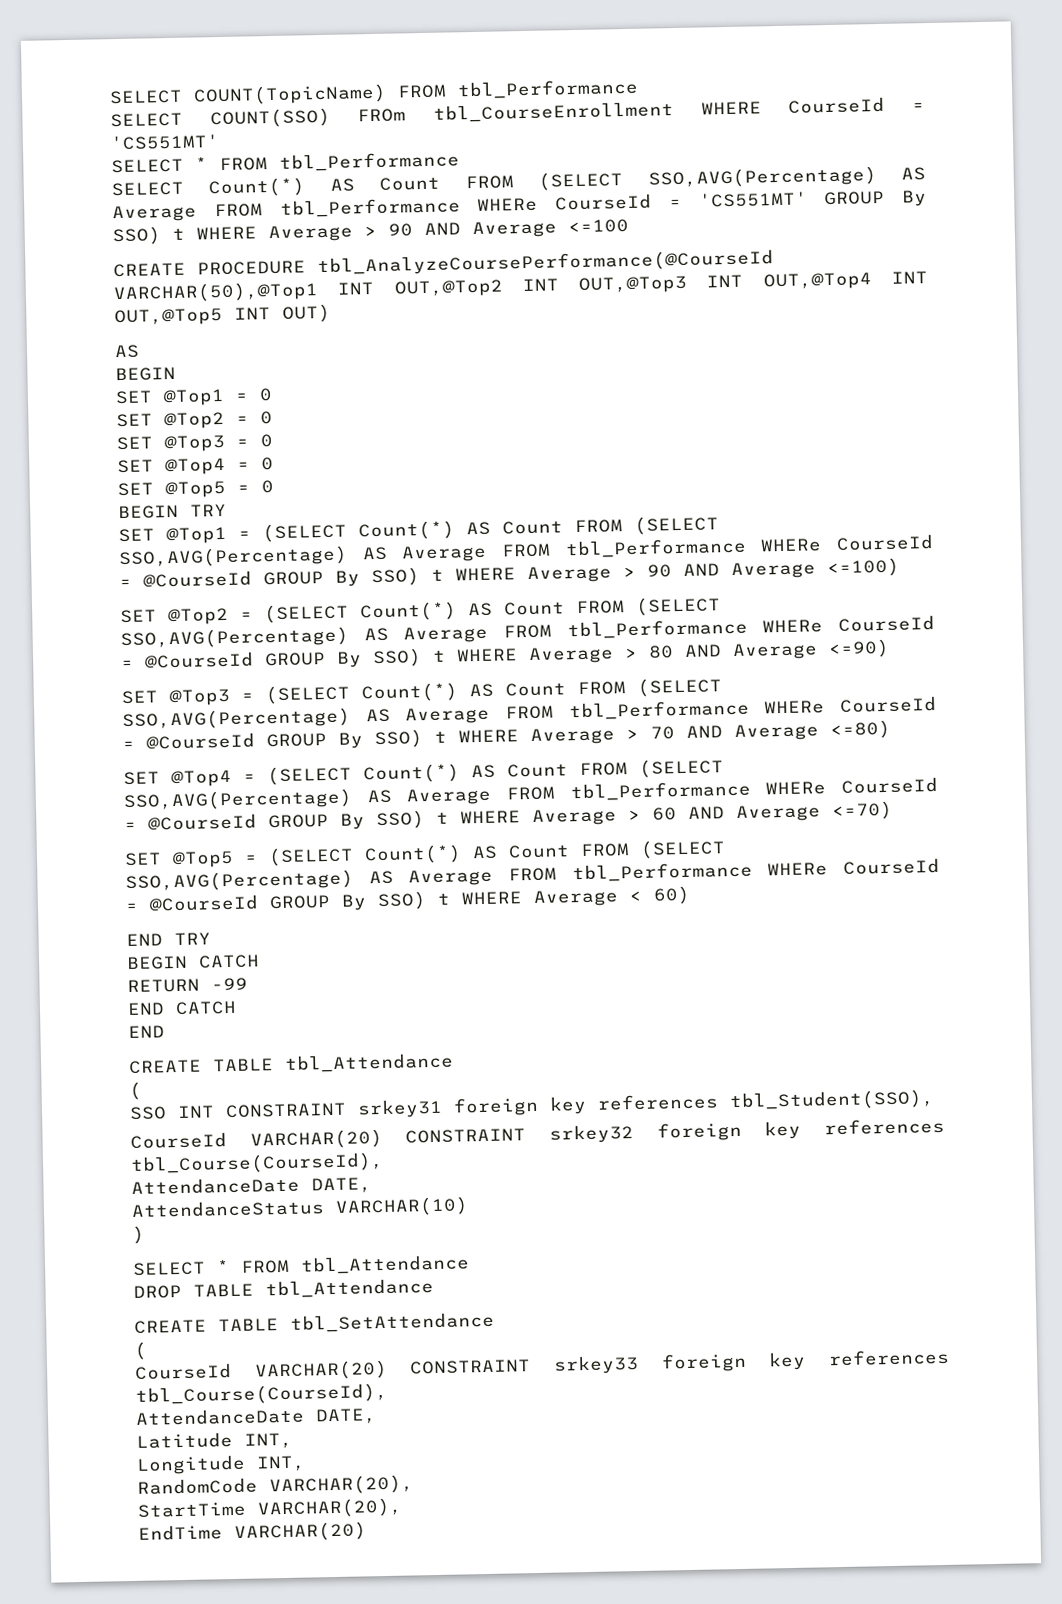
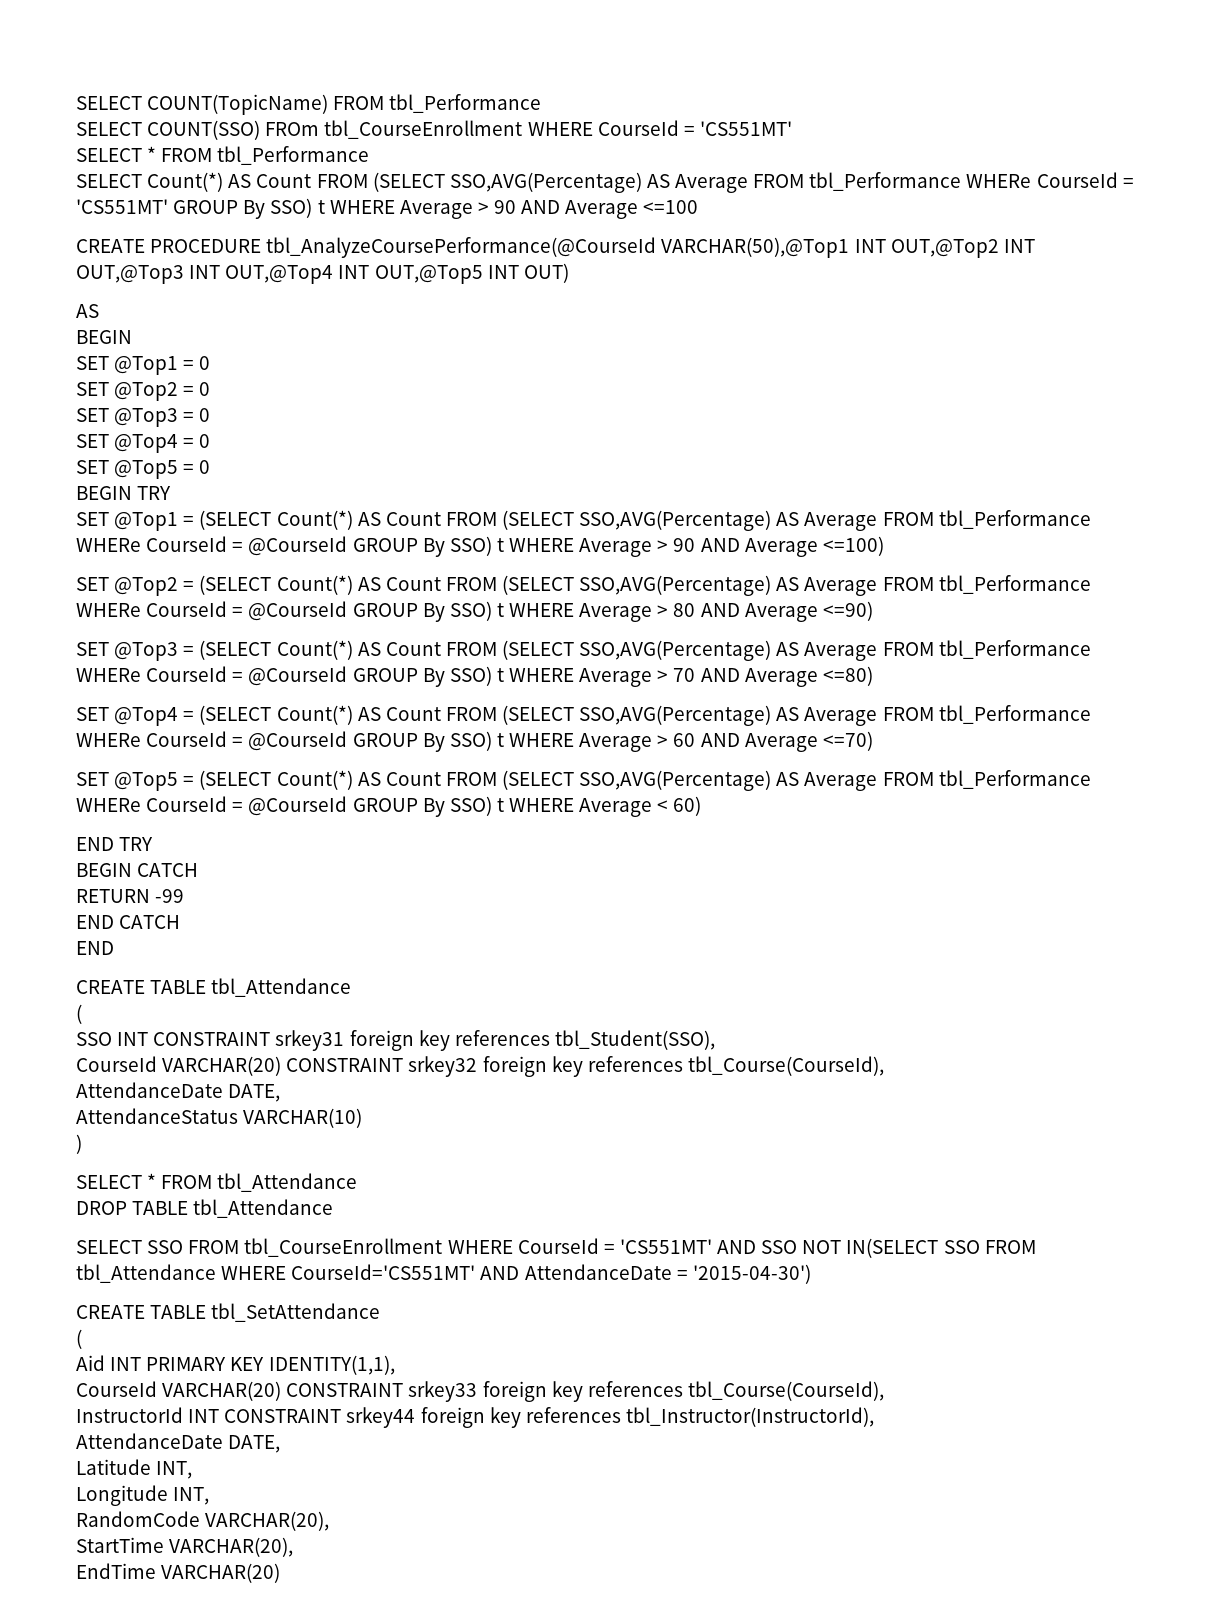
+ SELECT SSO FROM tbl_CourseEnrollment WHERE CourseId = 'CS551MT' AND SSO NOT IN(SELECT SSO FROM tbl_Attendance WHERE CourseId='CS551MT' AND AttendanceDate = '2015-04-30')
+ Aid INT PRIMARY KEY IDENTITY(1,1),
+ InstructorId INT CONSTRAINT srkey44 foreign key references tbl_Instructor(InstructorId),

